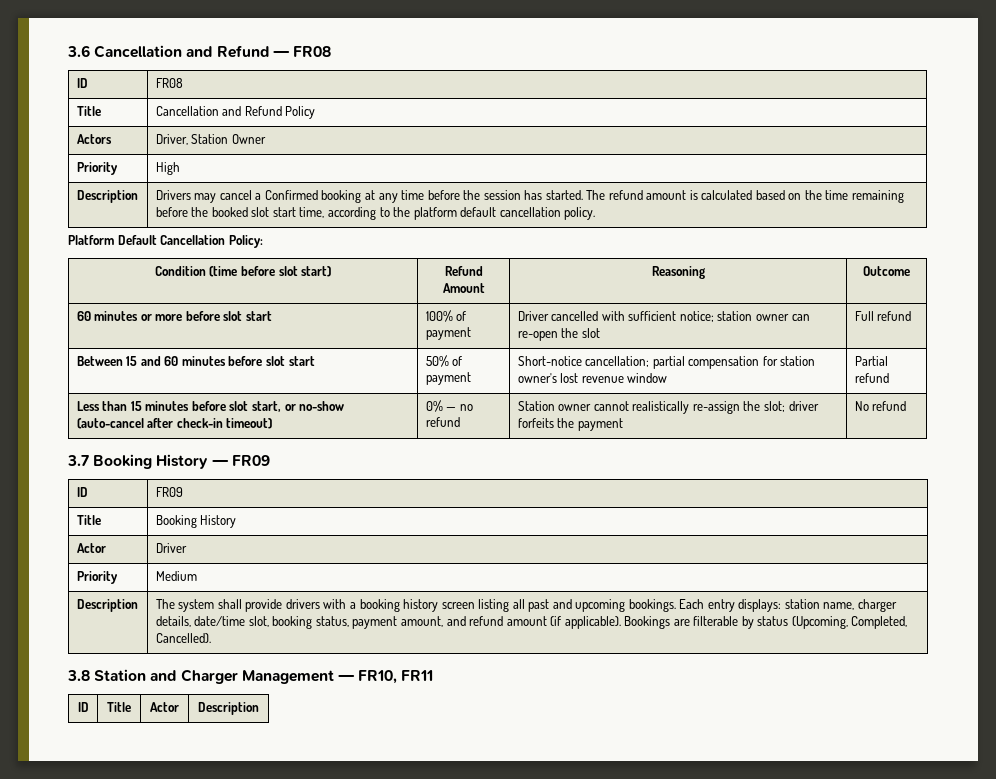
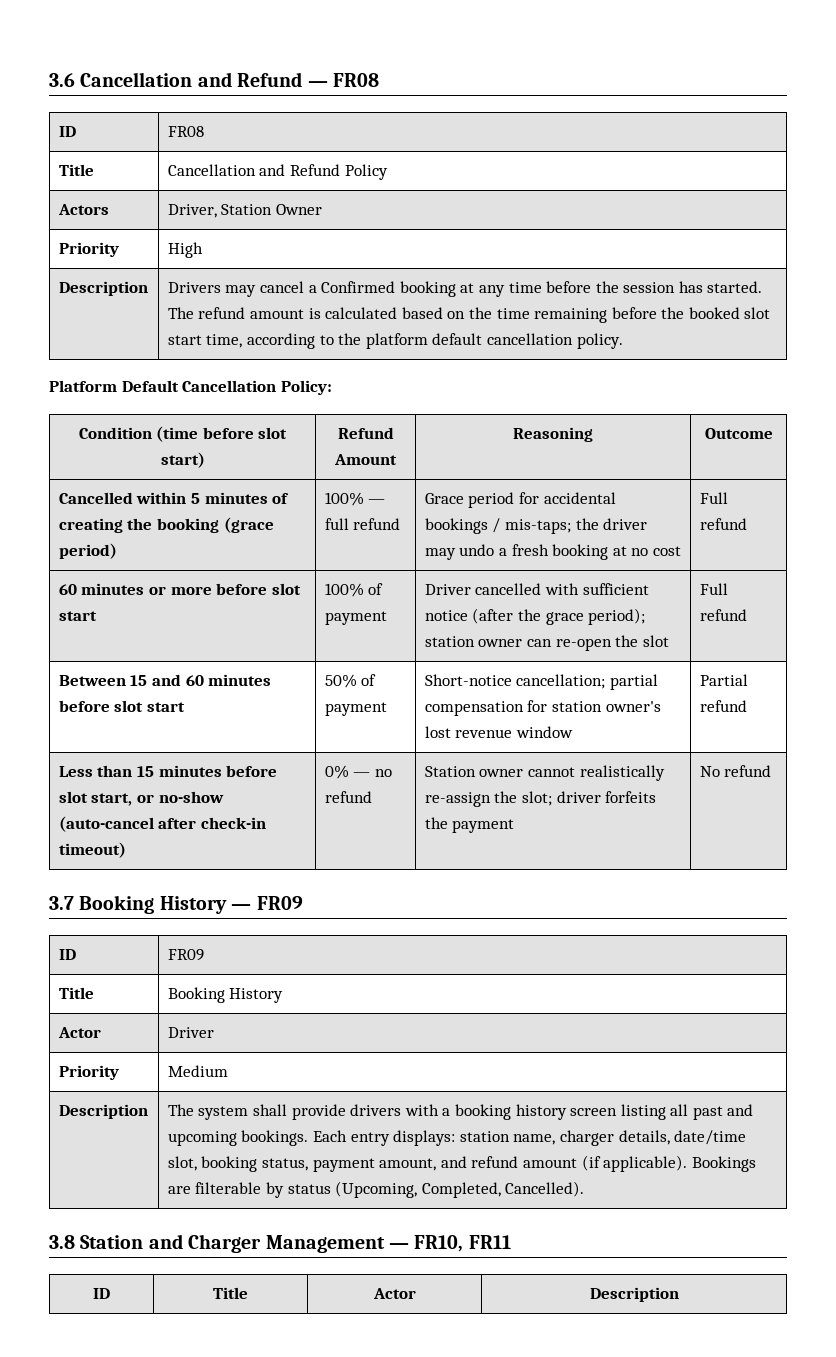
+ Cancelled within 5 minutes of creating the booking (grace period) | 100% — full refund | Grace period for accidental bookings / mis-taps; the driver may undo a fresh booking at no cost | Full refund
- 60 minutes or more before slot start | 100% of payment | Driver cancelled with sufficient notice; station owner can re-open the slot | Full refund
+ 60 minutes or more before slot start | 100% of payment | Driver cancelled with sufficient notice (after the grace period); station owner can re-open the slot | Full refund

